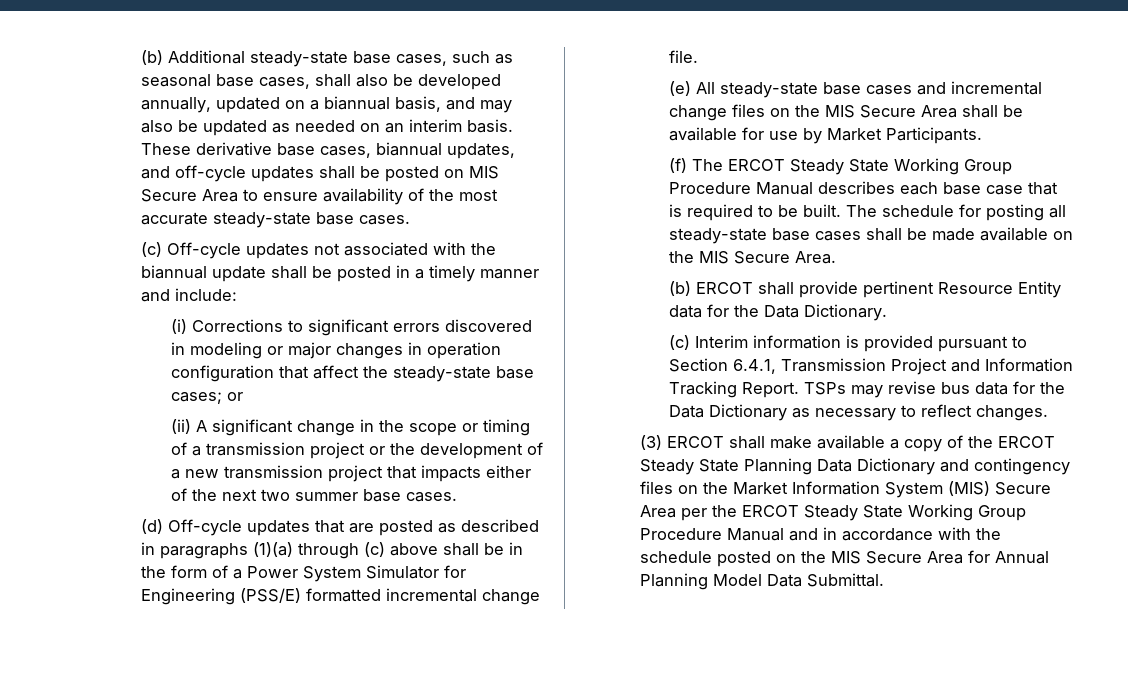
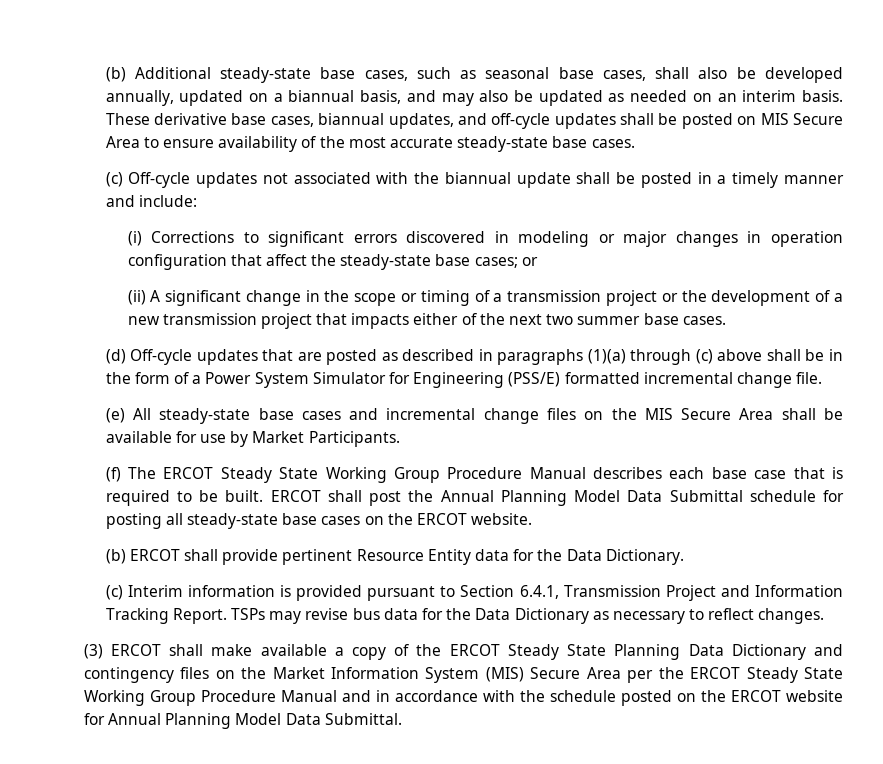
- The schedule for posting all steady-state base cases shall be made available on the MIS Secure Area.
+ ERCOT shall post the Annual Planning Model Data Submittal schedule for posting all steady-state base cases on the ERCOT website.
- (3) ERCOT shall make available a copy of the ERCOT Steady State Planning Data Dictionary and contingency files on the Market Information System (MIS) Secure Area per the ERCOT Steady State Working Group Procedure Manual and in accordance with the schedule posted on the MIS Secure Area for Annual Planning Model Data Submittal.
+ (3) ERCOT shall make available a copy of the ERCOT Steady State Planning Data Dictionary and contingency files on the Market Information System (MIS) Secure Area per the ERCOT Steady State Working Group Procedure Manual and in accordance with the schedule posted on the ERCOT website for Annual Planning Model Data Submittal.

